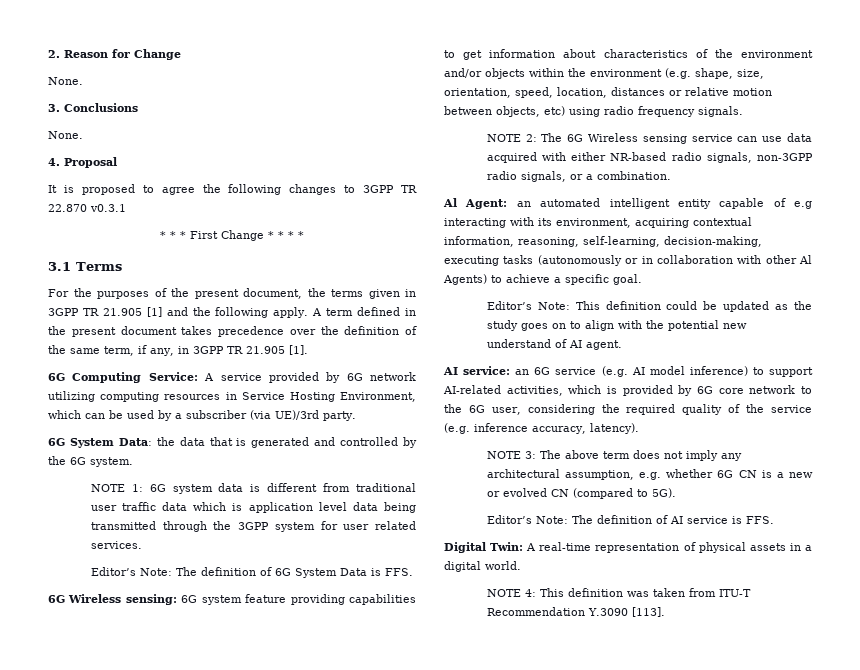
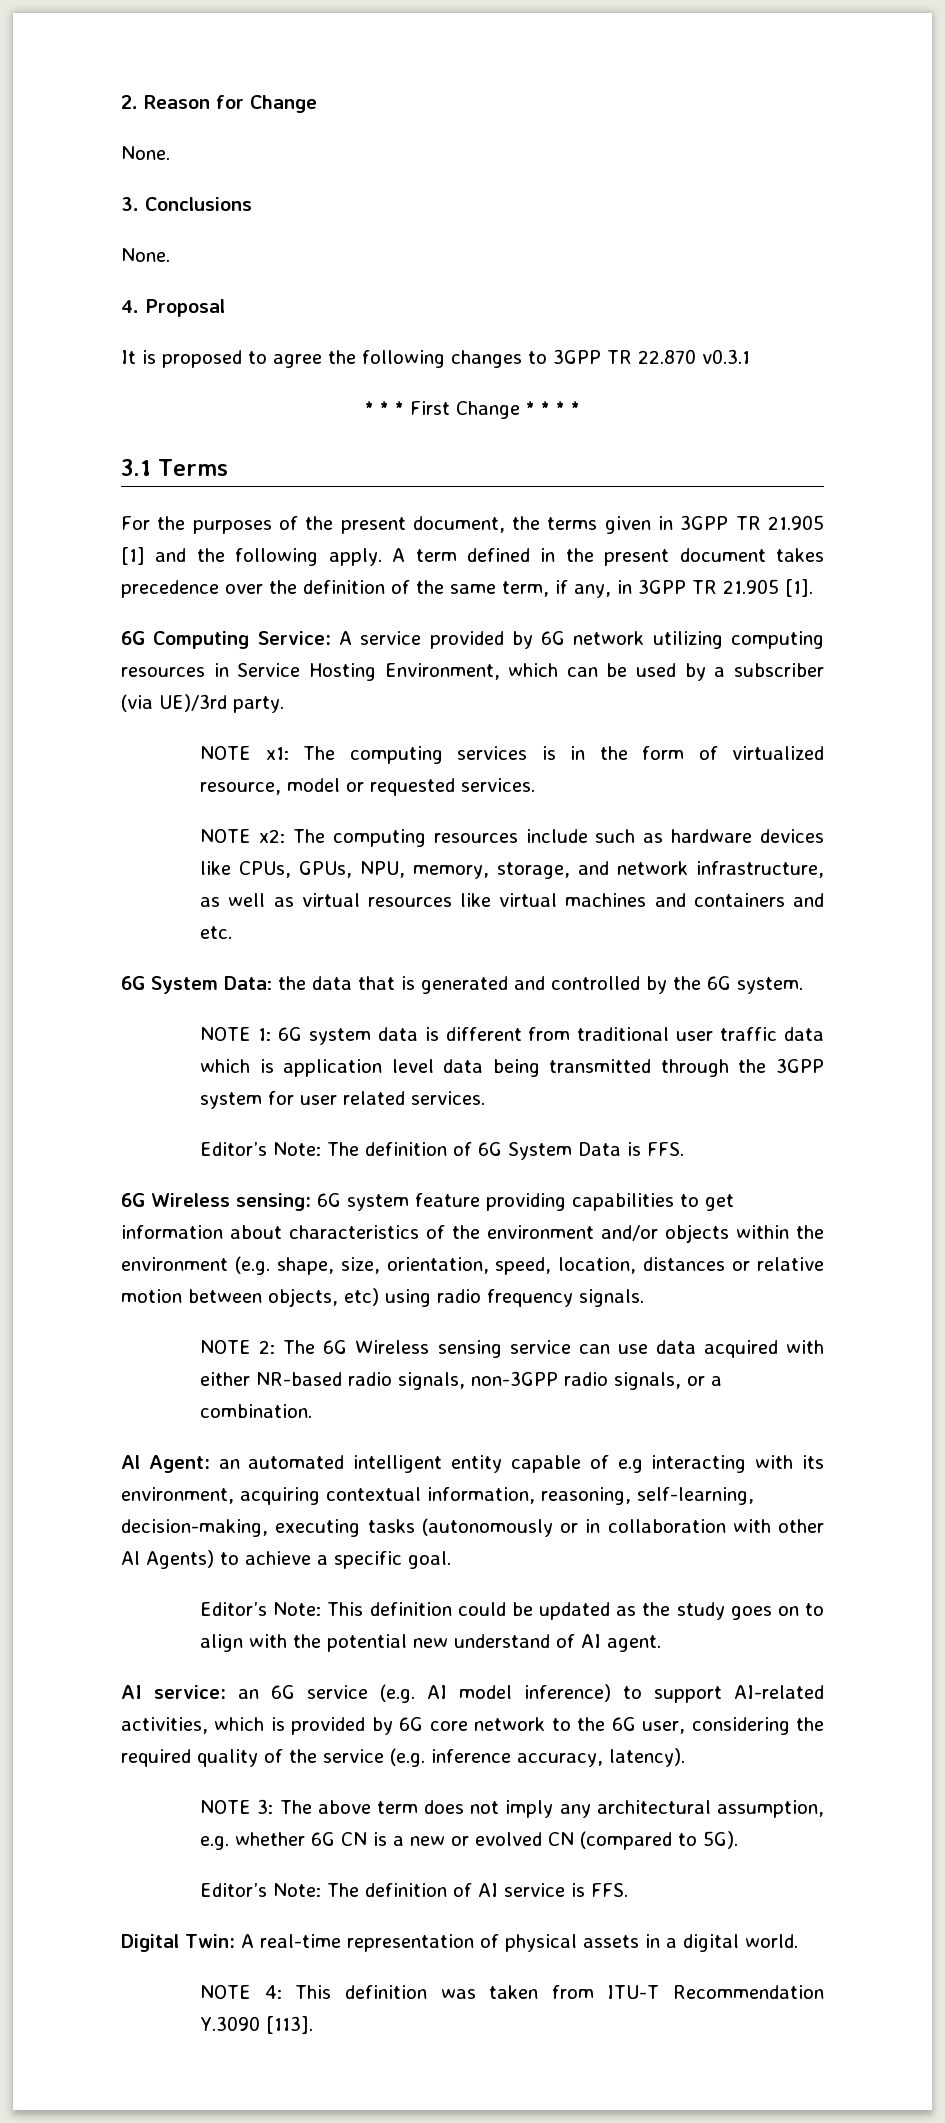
+ NOTE x1: The computing services is in the form of virtualized resource, model or requested services.
+ NOTE x2: The computing resources include such as hardware devices like CPUs, GPUs, NPU, memory, storage, and network infrastructure, as well as virtual resources like virtual machines and containers and etc.

